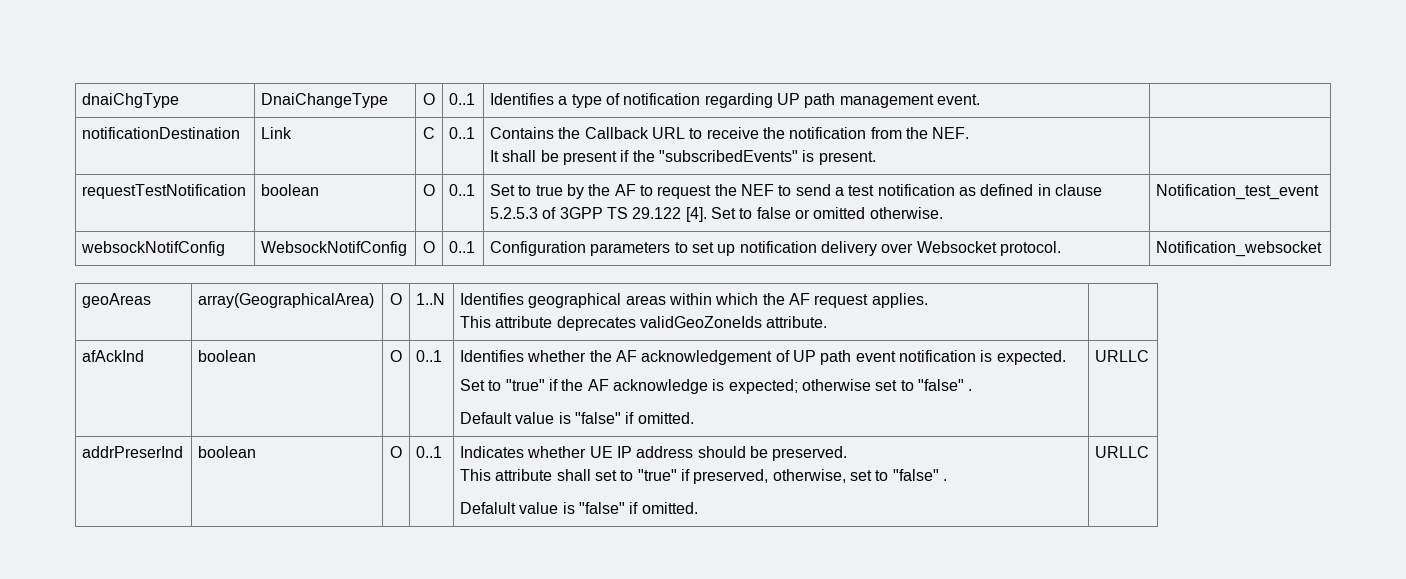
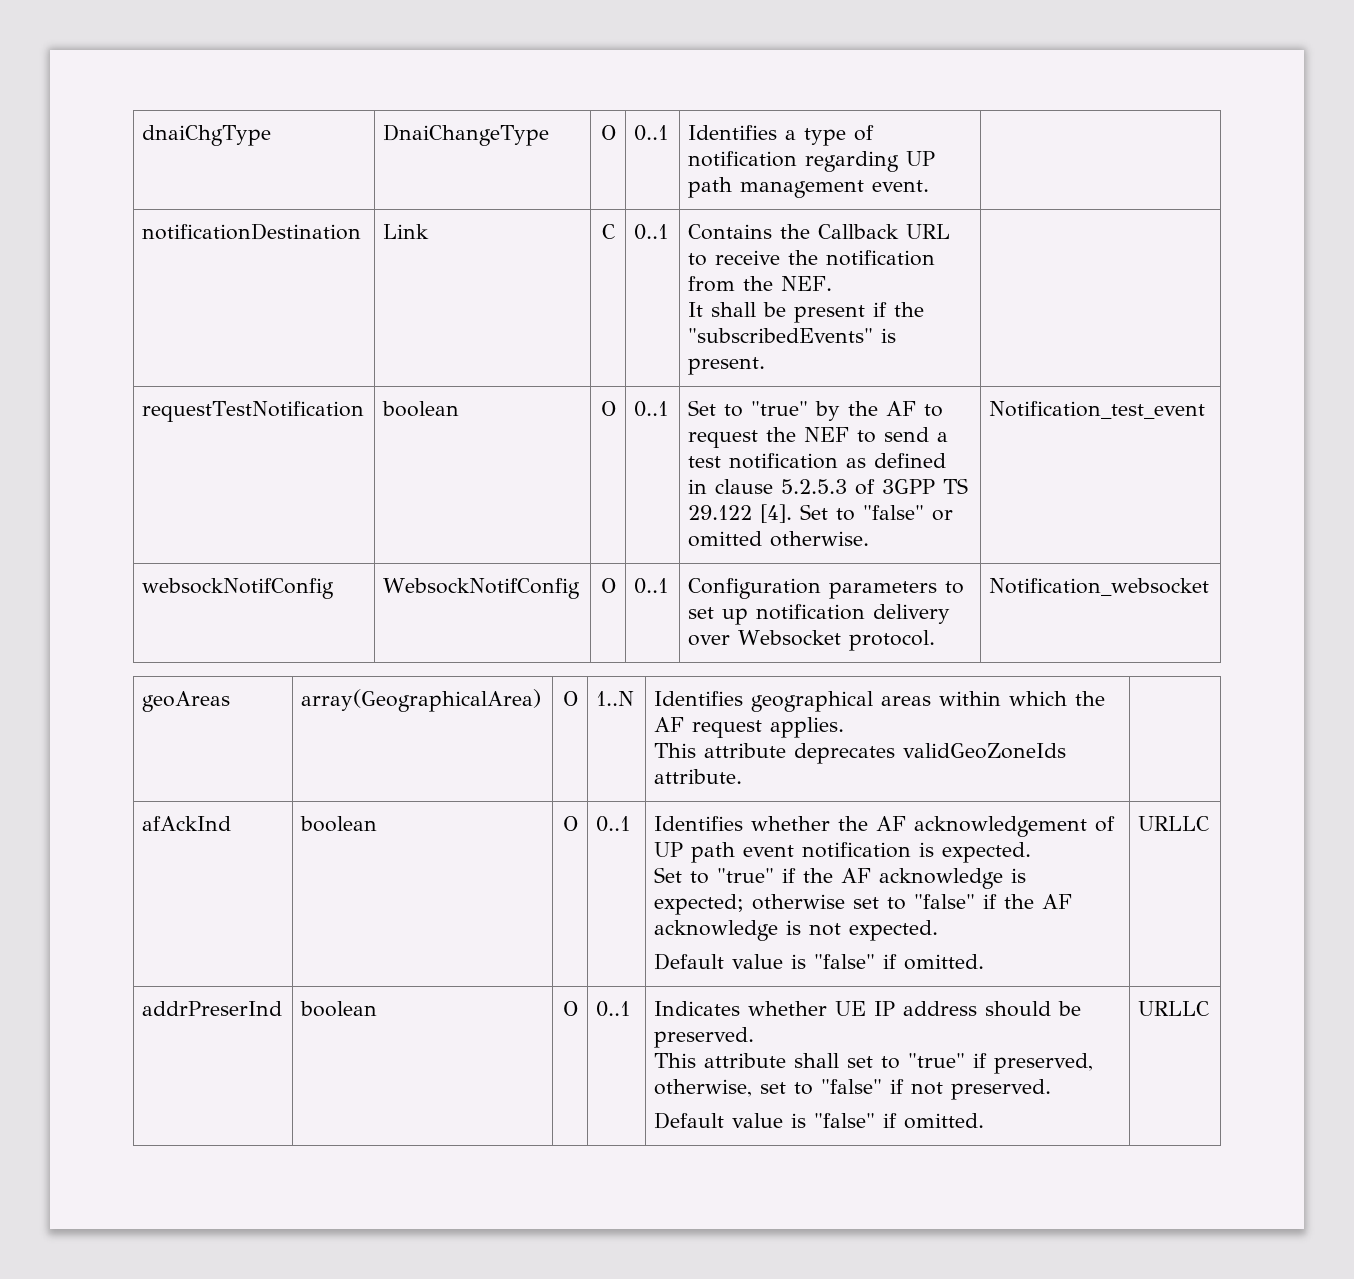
- requestTestNotification | boolean | O | 0..1 | Set to true by the AF to request the NEF to send a test notification as defined in clause 5.2.5.3 of 3GPP TS 29.122 [4]. Set to false or omitted otherwise. | Notification_test_event
+ requestTestNotification | boolean | O | 0..1 | Set to "true" by the AF to request the NEF to send a test notification as defined in clause 5.2.5.3 of 3GPP TS 29.122 [4]. Set to "false" or omitted otherwise. | Notification_test_event
- Set to "true" if the AF acknowledge is expected; otherwise set to "false" .
+ Set to "true" if the AF acknowledge is expected; otherwise set to "false" if the AF acknowledge is not expected.
  addrPreserInd | boolean | O | 0..1 | Indicates whether UE IP address should be preserved.
- This attribute shall set to "true" if preserved, otherwise, set to "false" .
- Defalult value is "false" if omitted. | URLLC
+ This attribute shall set to "true" if preserved, otherwise, set to "false" if not preserved.
+ Default value is "false" if omitted. | URLLC

